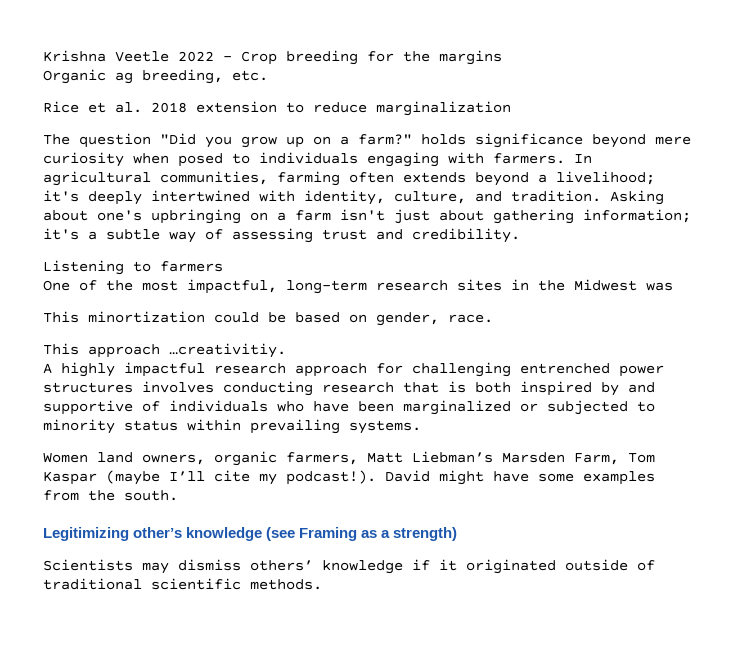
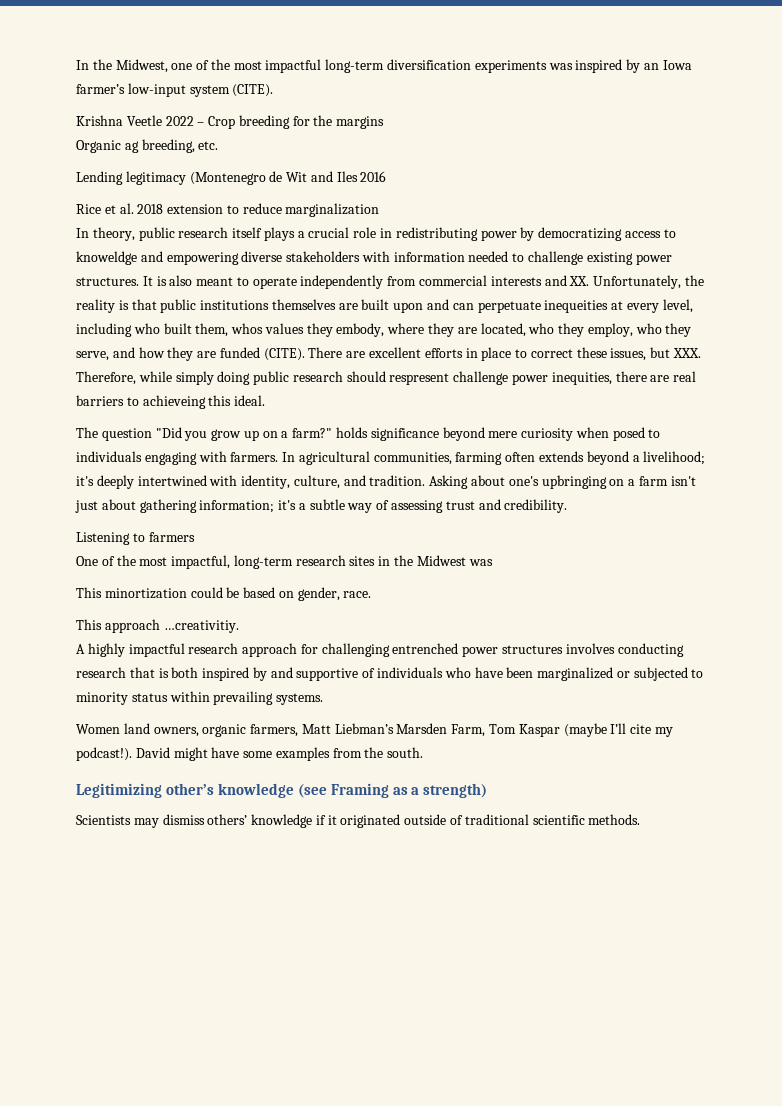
+ In the Midwest, one of the most impactful long-term diversification experiments was inspired by an Iowa farmer’s low-input system (CITE).
+ Lending legitimacy (Montenegro de Wit and Iles 2016
+ In theory, public research itself plays a crucial role in redistributing power by democratizing access to knoweldge and empowering diverse stakeholders with information needed to challenge existing power structures. It is also meant to operate independently from commercial interests and XX. Unfortunately, the reality is that public institutions themselves are built upon and can perpetuate inequeities at every level, including who built them, whos values they embody, where they are located, who they employ, who they serve, and how they are funded (CITE). There are excellent efforts in place to correct these issues, but XXX. Therefore, while simply doing public research should respresent challenge power inequities, there are real barriers to achieveing this ideal.

